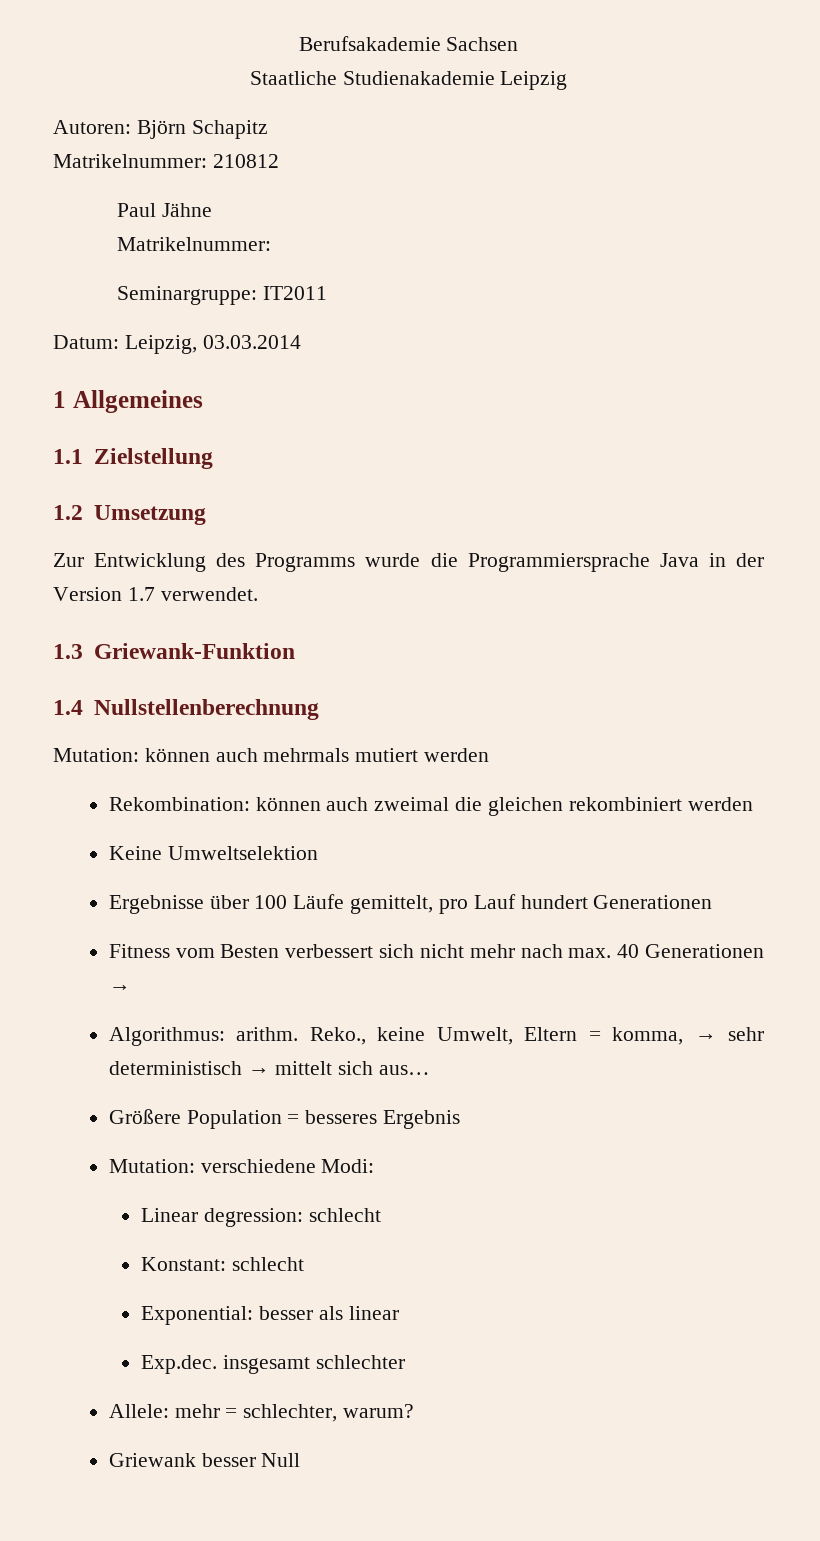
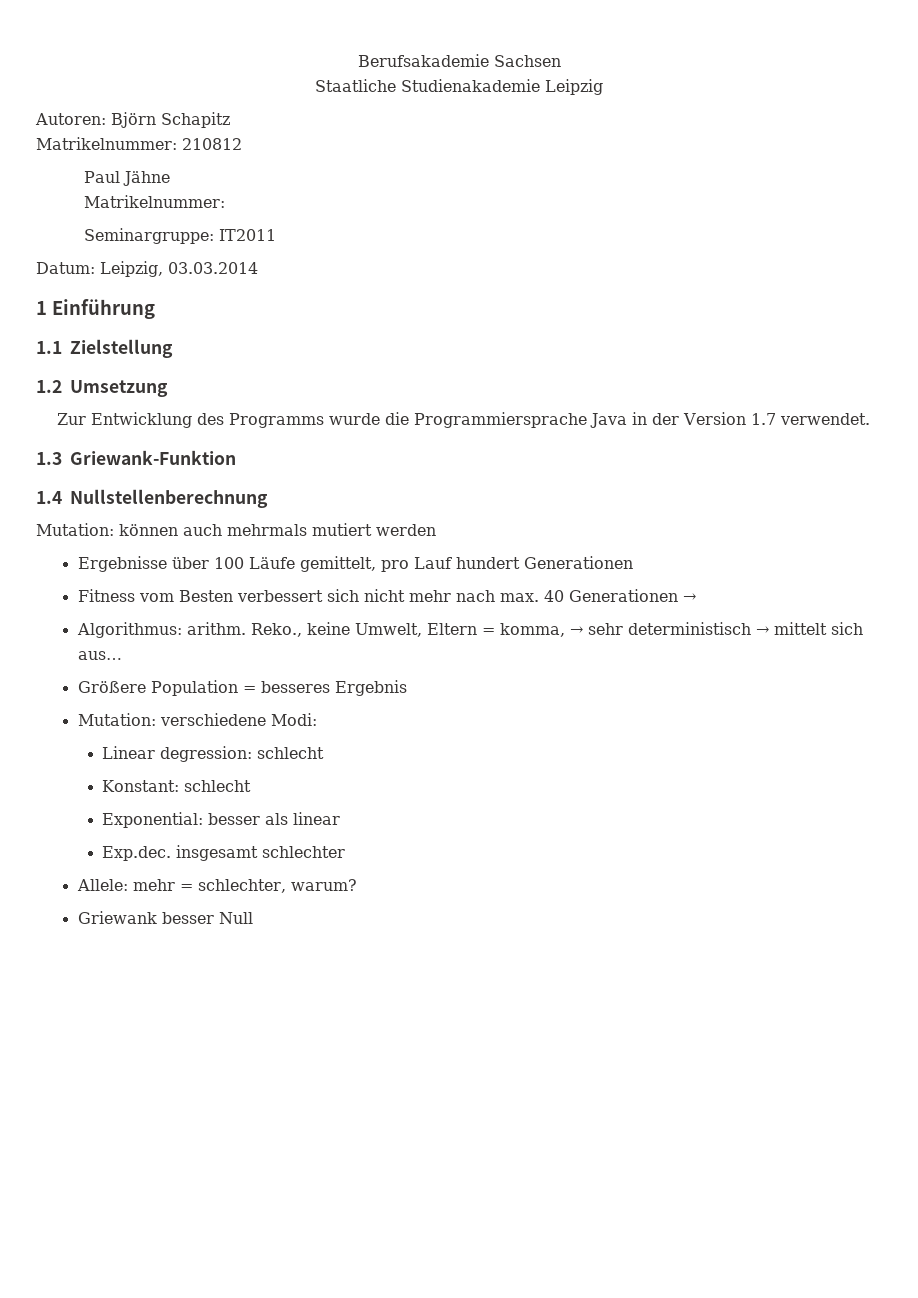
- 1 Allgemeines
+ 1 Einführung
- Rekombination: können auch zweimal die gleichen rekombiniert werden
- Keine Umweltselektion

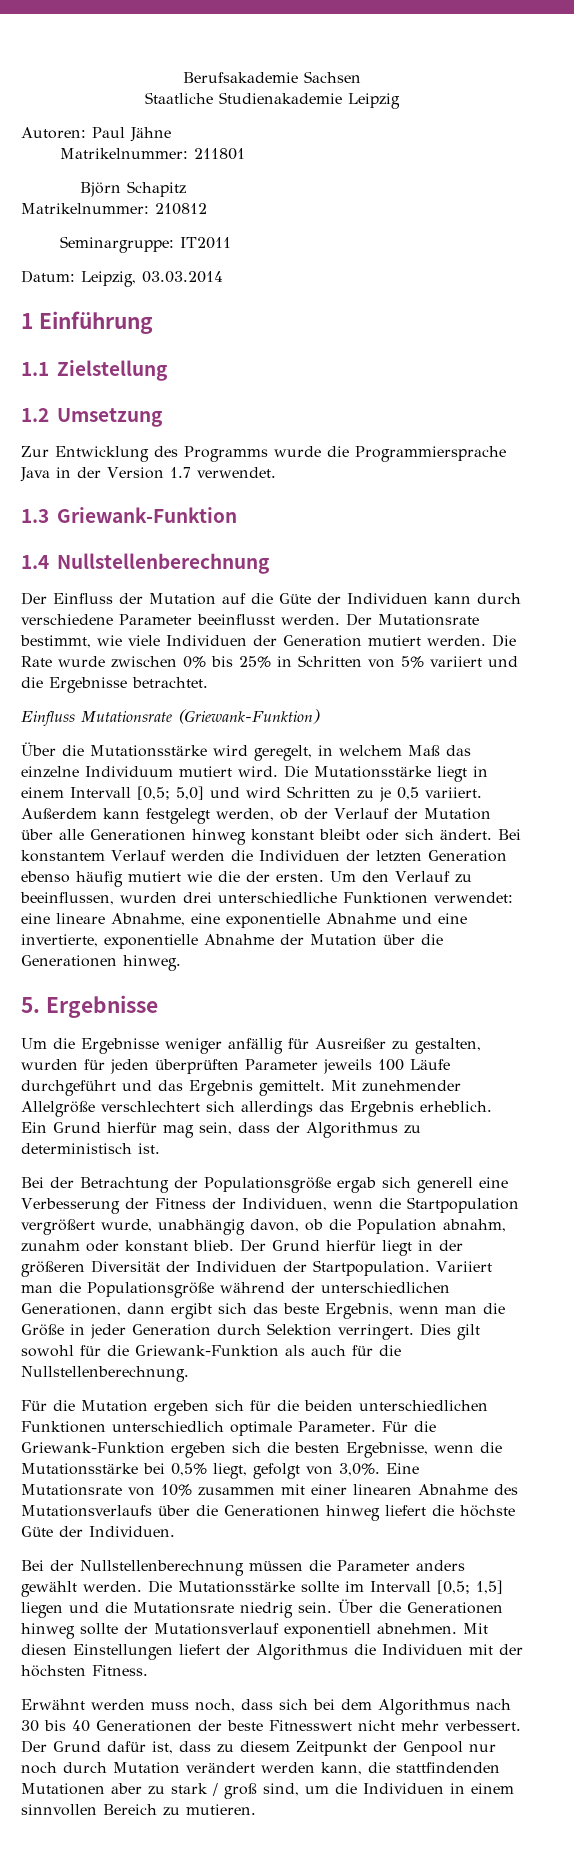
- Autoren: Björn Schapitz
+ Autoren: Paul Jähne
+ Matrikelnummer: 211801
+ Björn Schapitz
- Paul Jähne
- Matrikelnummer:
- Mutation: können auch mehrmals mutiert werden
- Ergebnisse über 100 Läufe gemittelt, pro Lauf hundert Generationen
- Fitness vom Besten verbessert sich nicht mehr nach max. 40 Generationen →
- Algorithmus: arithm. Reko., keine Umwelt, Eltern = komma, → sehr deterministisch → mittelt sich aus…
- Größere Population = besseres Ergebnis
- Mutation: verschiedene Modi:
- Linear degression: schlecht
- Konstant: schlecht
- Exponential: besser als linear
- Exp.dec. insgesamt schlechter
- Allele: mehr = schlechter, warum?
- Griewank besser Null
+ Der Einfluss der Mutation auf die Güte der Individuen kann durch verschiedene Parameter beeinflusst werden. Der Mutationsrate bestimmt, wie viele Individuen der Generation mutiert werden. Die Rate wurde zwischen 0% bis 25% in Schritten von 5% variiert und die Ergebnisse betrachtet.
+ Einfluss Mutationsrate (Griewank-Funktion)
+ Über die Mutationsstärke wird geregelt, in welchem Maß das einzelne Individuum mutiert wird. Die Mutationsstärke liegt in einem Intervall [0,5; 5,0] und wird Schritten zu je 0,5 variiert. Außerdem kann festgelegt werden, ob der Verlauf der Mutation über alle Generationen hinweg konstant bleibt oder sich ändert. Bei konstantem Verlauf werden die Individuen der letzten Generation ebenso häufig mutiert wie die der ersten. Um den Verlauf zu beeinflussen, wurden drei unterschiedliche Funktionen verwendet: eine lineare Abnahme, eine exponentielle Abnahme und eine invertierte, exponentielle Abnahme der Mutation über die Generationen hinweg.
+ 5. Ergebnisse
+ Um die Ergebnisse weniger anfällig für Ausreißer zu gestalten, wurden für jeden überprüften Parameter jeweils 100 Läufe durchgeführt und das Ergebnis gemittelt. Mit zunehmender Allelgröße verschlechtert sich allerdings das Ergebnis erheblich. Ein Grund hierfür mag sein, dass der Algorithmus zu deterministisch ist.
+ Bei der Betrachtung der Populationsgröße ergab sich generell eine Verbesserung der Fitness der Individuen, wenn die Startpopulation vergrößert wurde, unabhängig davon, ob die Population abnahm, zunahm oder konstant blieb. Der Grund hierfür liegt in der größeren Diversität der Individuen der Startpopulation. Variiert man die Populationsgröße während der unterschiedlichen Generationen, dann ergibt sich das beste Ergebnis, wenn man die Größe in jeder Generation durch Selektion verringert. Dies gilt sowohl für die Griewank-Funktion als auch für die Nullstellenberechnung.
+ Für die Mutation ergeben sich für die beiden unterschiedlichen Funktionen unterschiedlich optimale Parameter. Für die Griewank-Funktion ergeben sich die besten Ergebnisse, wenn die Mutationsstärke bei 0,5% liegt, gefolgt von 3,0%. Eine Mutationsrate von 10% zusammen mit einer linearen Abnahme des Mutationsverlaufs über die Generationen hinweg liefert die höchste Güte der Individuen.
+ Bei der Nullstellenberechnung müssen die Parameter anders gewählt werden. Die Mutationsstärke sollte im Intervall [0,5; 1,5] liegen und die Mutationsrate niedrig sein. Über die Generationen hinweg sollte der Mutationsverlauf exponentiell abnehmen. Mit diesen Einstellungen liefert der Algorithmus die Individuen mit der höchsten Fitness.
+ Erwähnt werden muss noch, dass sich bei dem Algorithmus nach 30 bis 40 Generationen der beste Fitnesswert nicht mehr verbessert. Der Grund dafür ist, dass zu diesem Zeitpunkt der Genpool nur noch durch Mutation verändert werden kann, die stattfindenden Mutationen aber zu stark / groß sind, um die Individuen in einem sinnvollen Bereich zu mutieren.

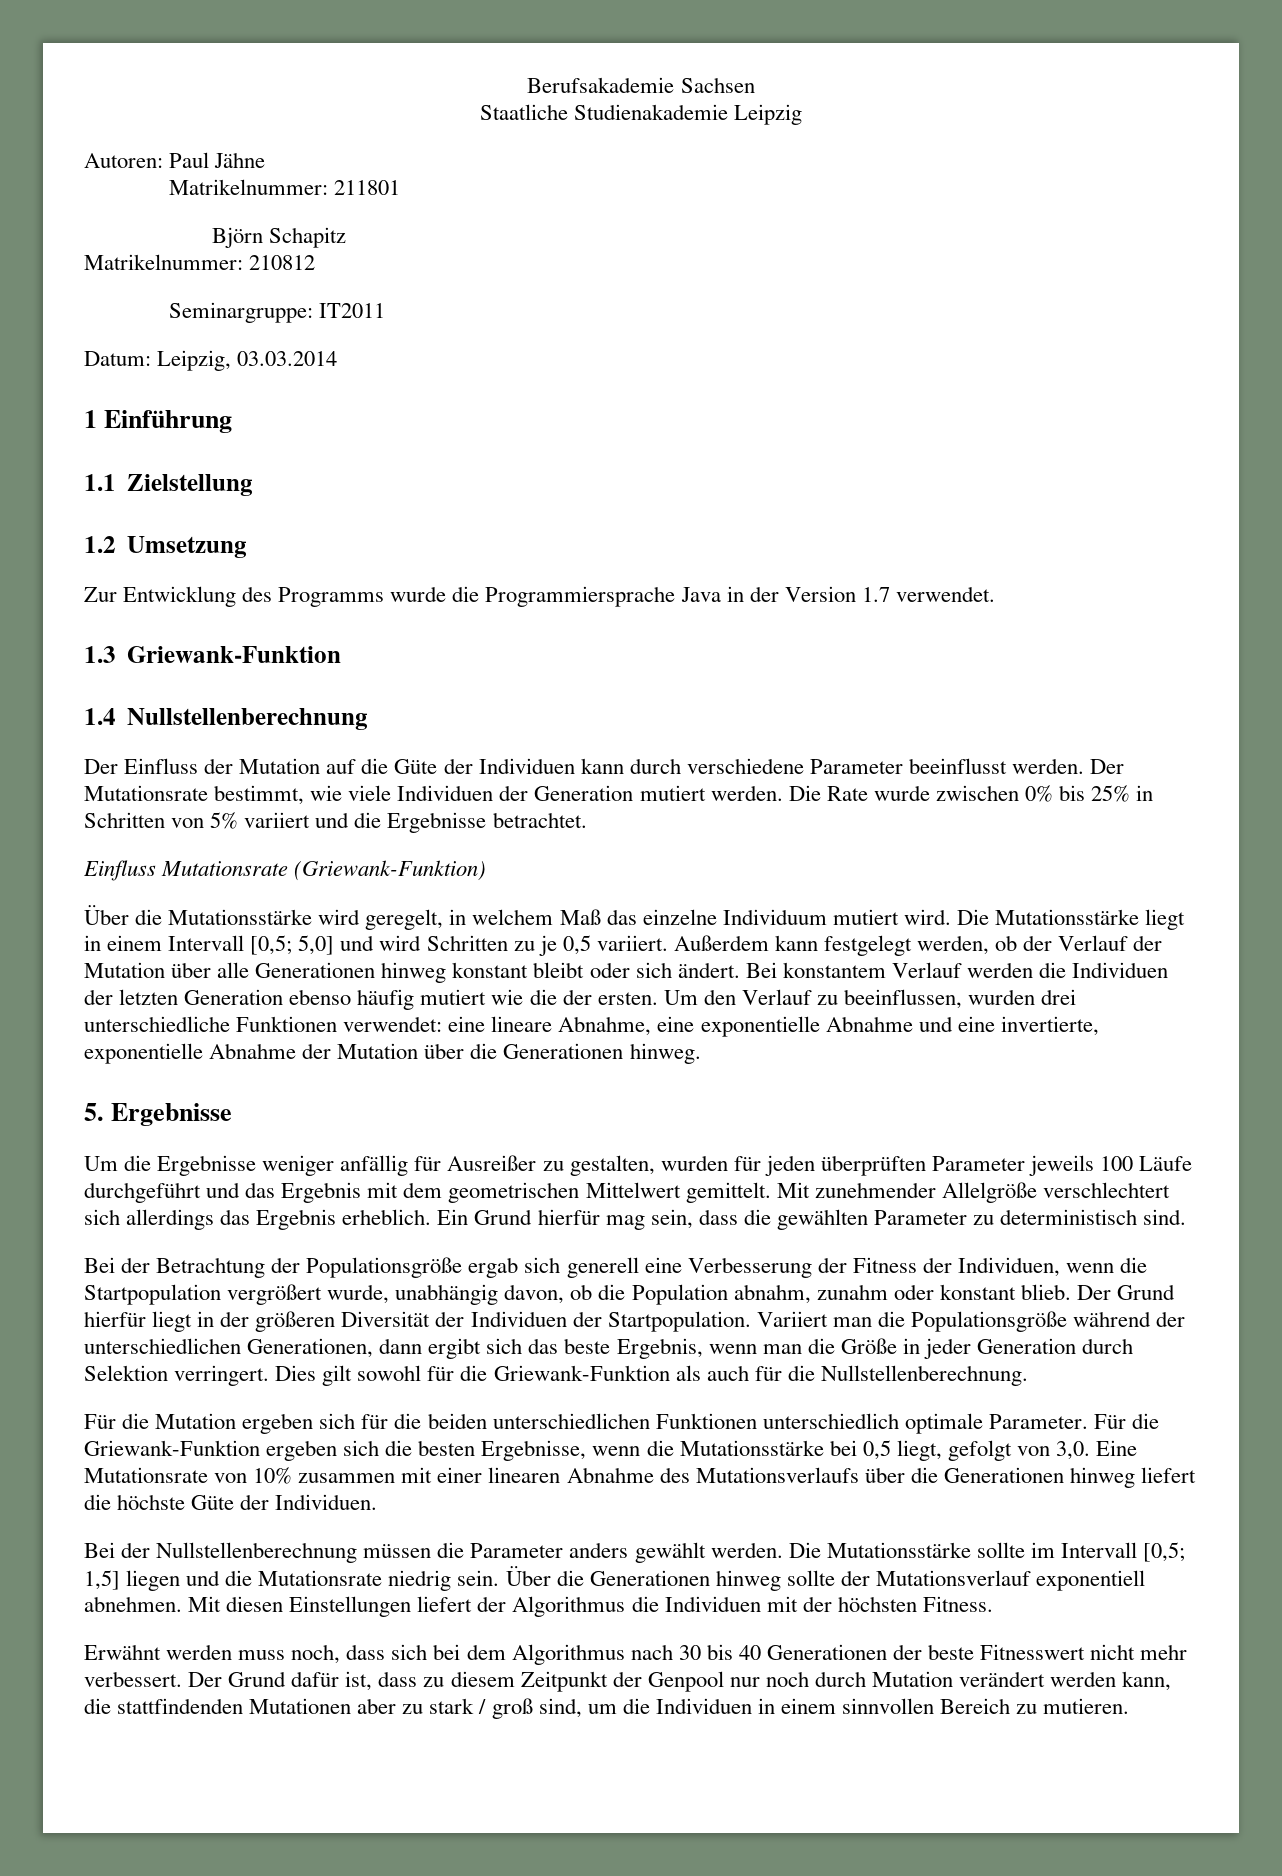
- Um die Ergebnisse weniger anfällig für Ausreißer zu gestalten, wurden für jeden überprüften Parameter jeweils 100 Läufe durchgeführt und das Ergebnis gemittelt.
+ Um die Ergebnisse weniger anfällig für Ausreißer zu gestalten, wurden für jeden überprüften Parameter jeweils 100 Läufe durchgeführt und das Ergebnis mit dem geometrischen Mittelwert gemittelt.
- Ein Grund hierfür mag sein, dass der Algorithmus zu deterministisch ist.
+ Ein Grund hierfür mag sein, dass die gewählten Parameter zu deterministisch sind.
- Für die Griewank-Funktion ergeben sich die besten Ergebnisse, wenn die Mutationsstärke bei 0,5% liegt, gefolgt von 3,0%.
+ Für die Griewank-Funktion ergeben sich die besten Ergebnisse, wenn die Mutationsstärke bei 0,5 liegt, gefolgt von 3,0.

